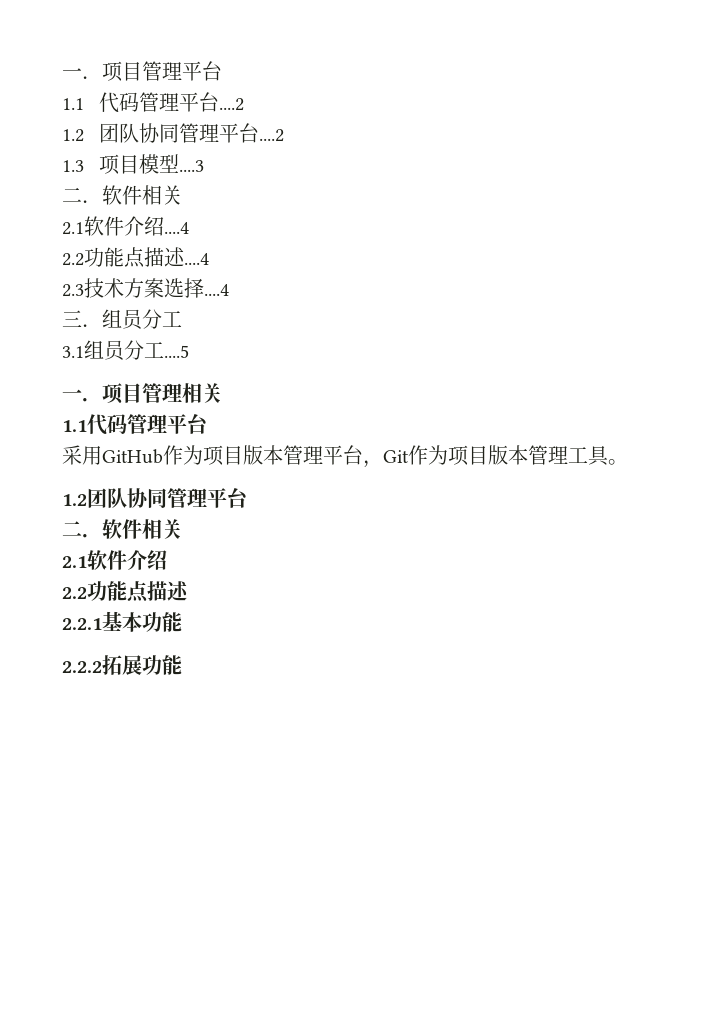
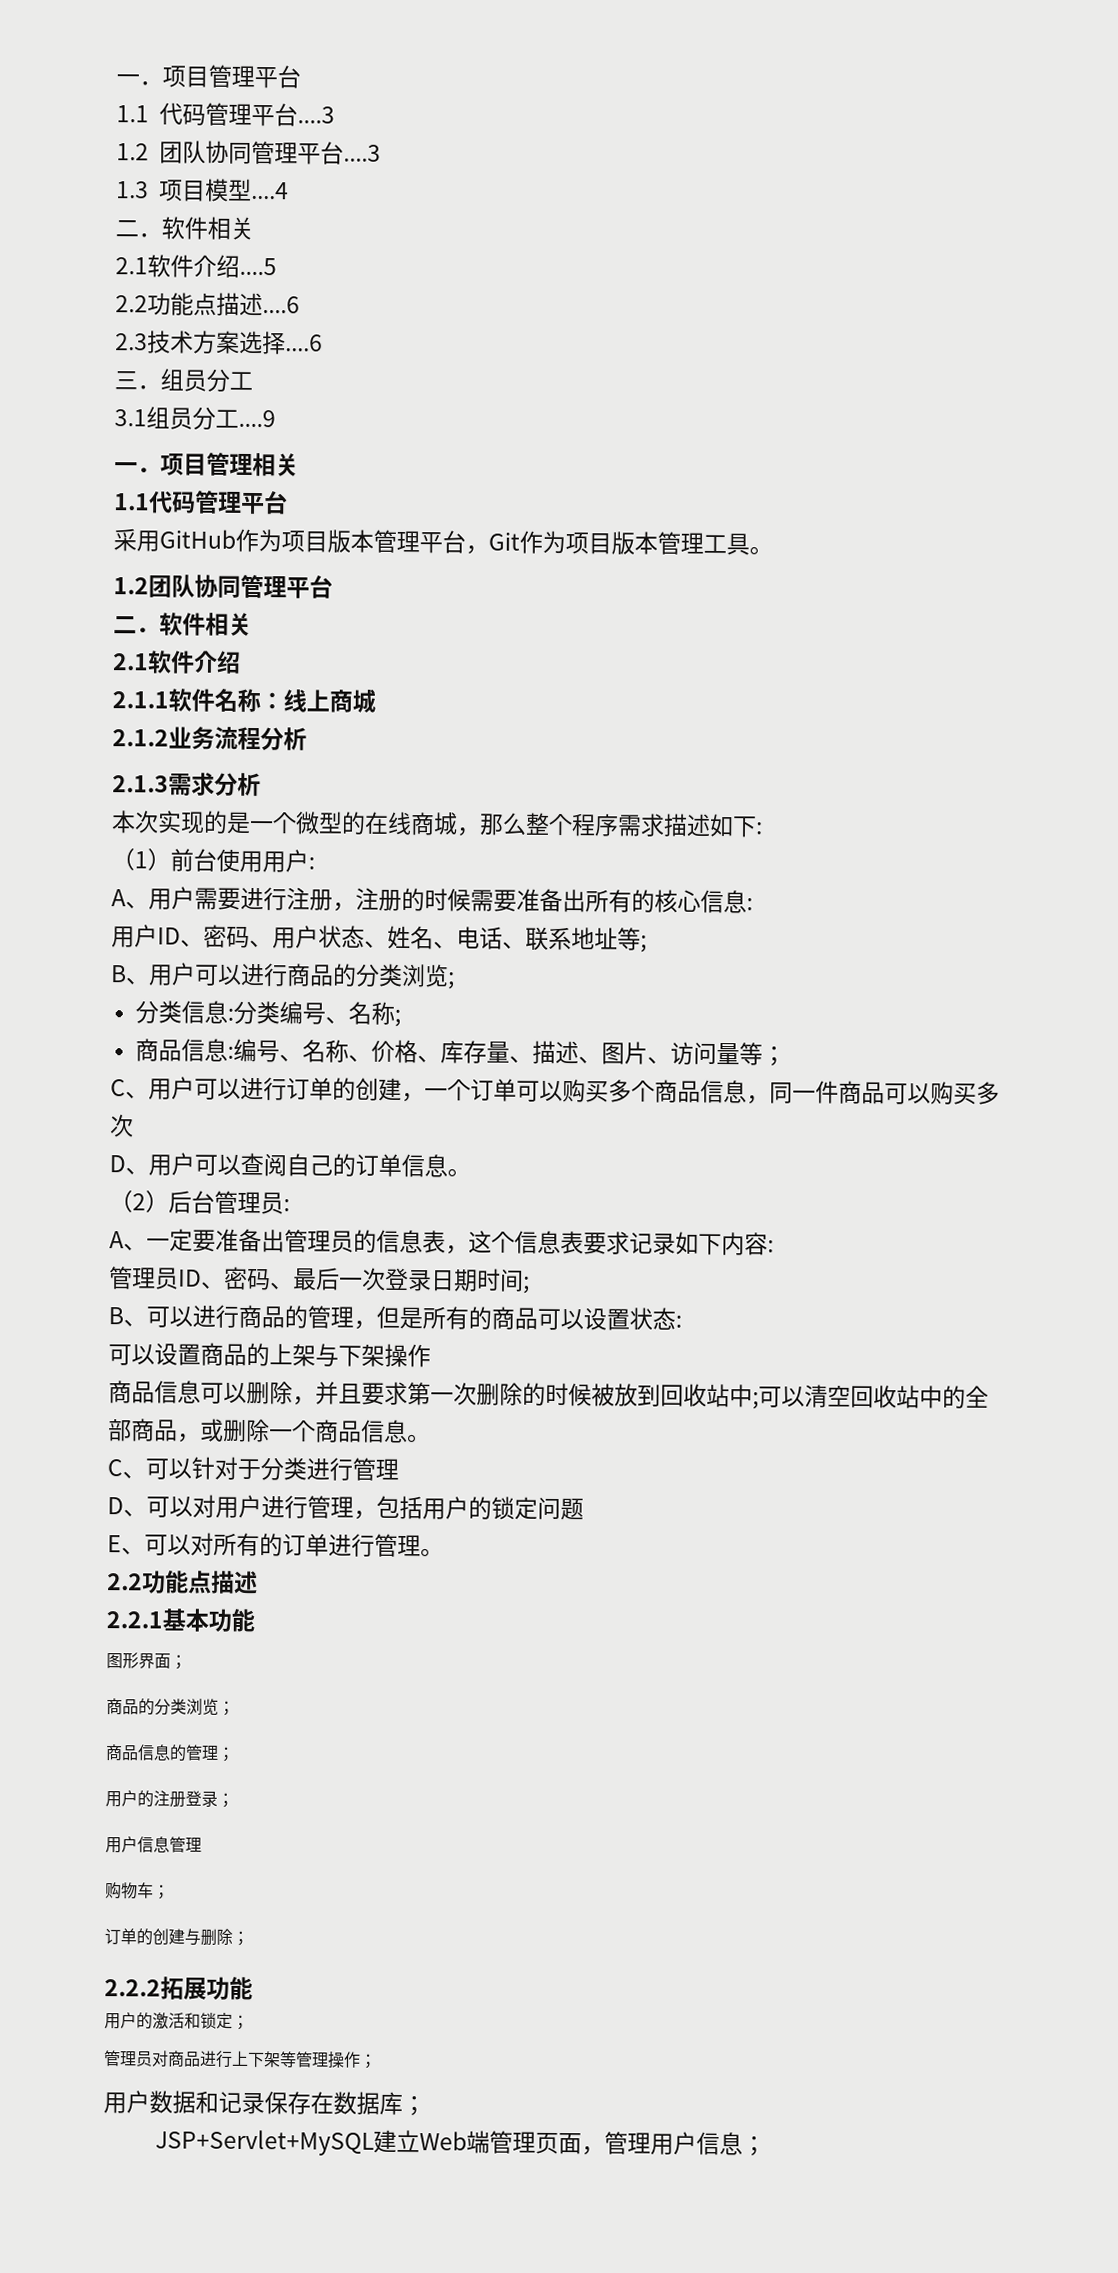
- 1.1代码管理平台....2
- 1.2团队协同管理平台....2
+ 1.1代码管理平台....3
+ 1.2团队协同管理平台....3
- 1.3项目模型....3
+ 1.3项目模型....4
  二．软件相关
- 2.1软件介绍....4
- 2.2功能点描述....4
+ 2.1软件介绍....5
+ 2.2功能点描述....6
- 2.3技术方案选择....4
+ 2.3技术方案选择....6
- 3.1组员分工....5
+ 3.1组员分工....9
+ 2.1.1软件名称：线上商城
+ 2.1.2业务流程分析
+ 2.1.3需求分析
+ 本次实现的是一个微型的在线商城，那么整个程序需求描述如下:
+ （1）前台使用用户:
+ A、用户需要进行注册，注册的时候需要准备出所有的核心信息:
+ 用户ID、密码、用户状态、姓名、电话、联系地址等;
+ B、用户可以进行商品的分类浏览;
+ 分类信息:分类编号、名称;
+ 商品信息:编号、名称、价格、库存量、描述、图片、访问量等；
+ C、用户可以进行订单的创建，一个订单可以购买多个商品信息，同一件商品可以购买多次
+ D、用户可以查阅自己的订单信息。
+ （2）后台管理员:
+ A、一定要准备出管理员的信息表，这个信息表要求记录如下内容:
+ 管理员ID、密码、最后一次登录日期时间;
+ B、可以进行商品的管理，但是所有的商品可以设置状态:
+ 可以设置商品的上架与下架操作
+ 商品信息可以删除，并且要求第一次删除的时候被放到回收站中;可以清空回收站中的全部商品，或删除一个商品信息。
+ C、可以针对于分类进行管理
+ D、可以对用户进行管理，包括用户的锁定问题
+ E、可以对所有的订单进行管理。
+ 图形界面；
+ 商品的分类浏览；
+ 商品信息的管理；
+ 用户的注册登录；
+ 用户信息管理
+ 购物车；
+ 订单的创建与删除；
  2.2.2拓展功能
+ 用户的激活和锁定；
+ 管理员对商品进行上下架等管理操作；
+ 用户数据和记录保存在数据库；
+ JSP+Servlet+MySQL建立Web端管理页面，管理用户信息；

